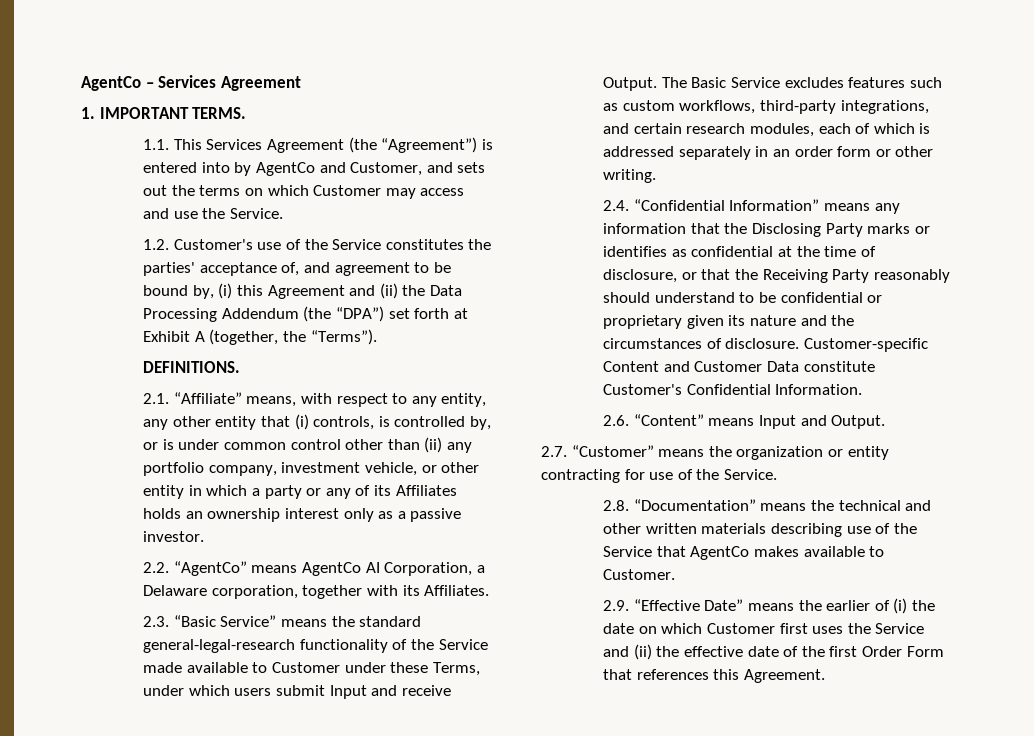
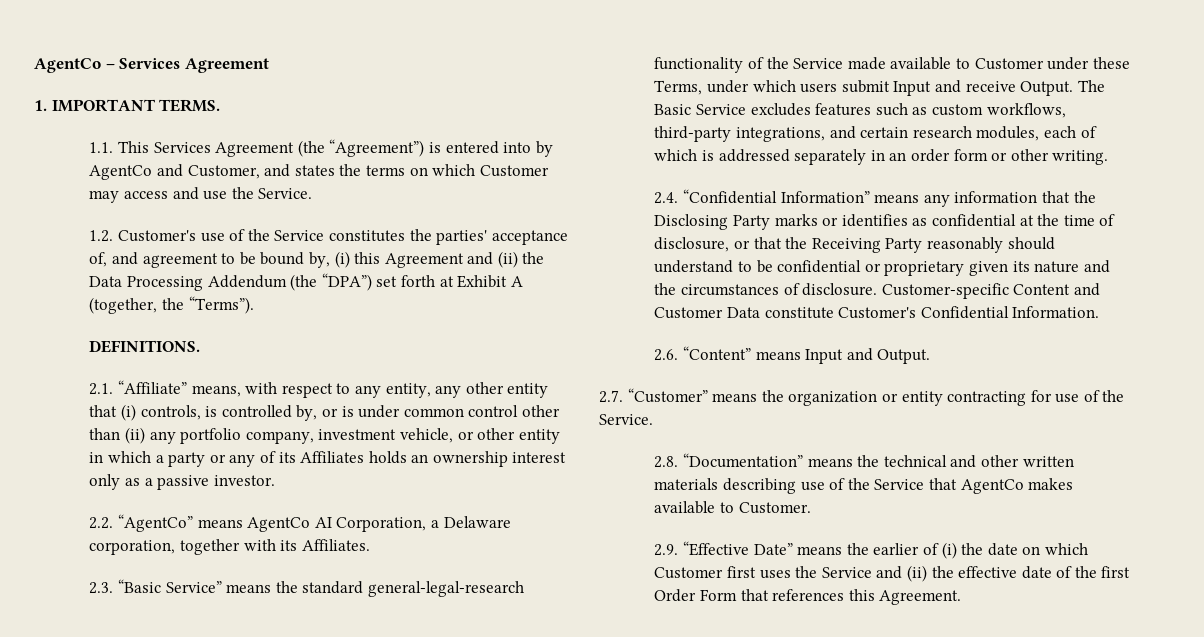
- 1.1. This Services Agreement (the “Agreement”) is entered into by AgentCo and Customer, and sets out the terms on which Customer may access and use the Service.
+ 1.1. This Services Agreement (the “Agreement”) is entered into by AgentCo and Customer, and states the terms on which Customer may access and use the Service.

